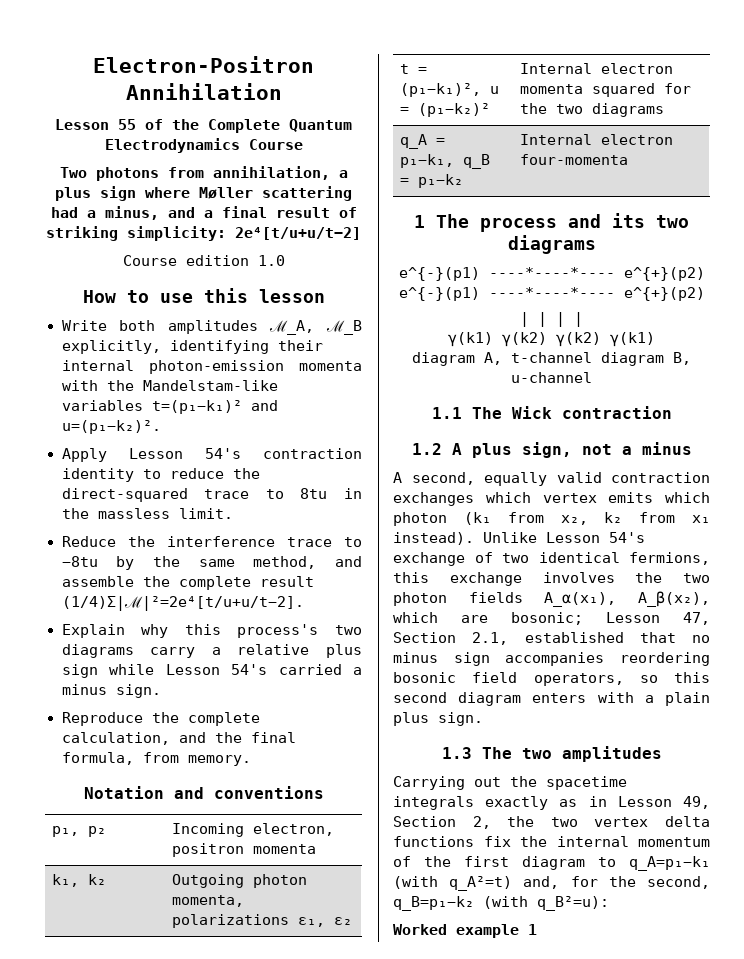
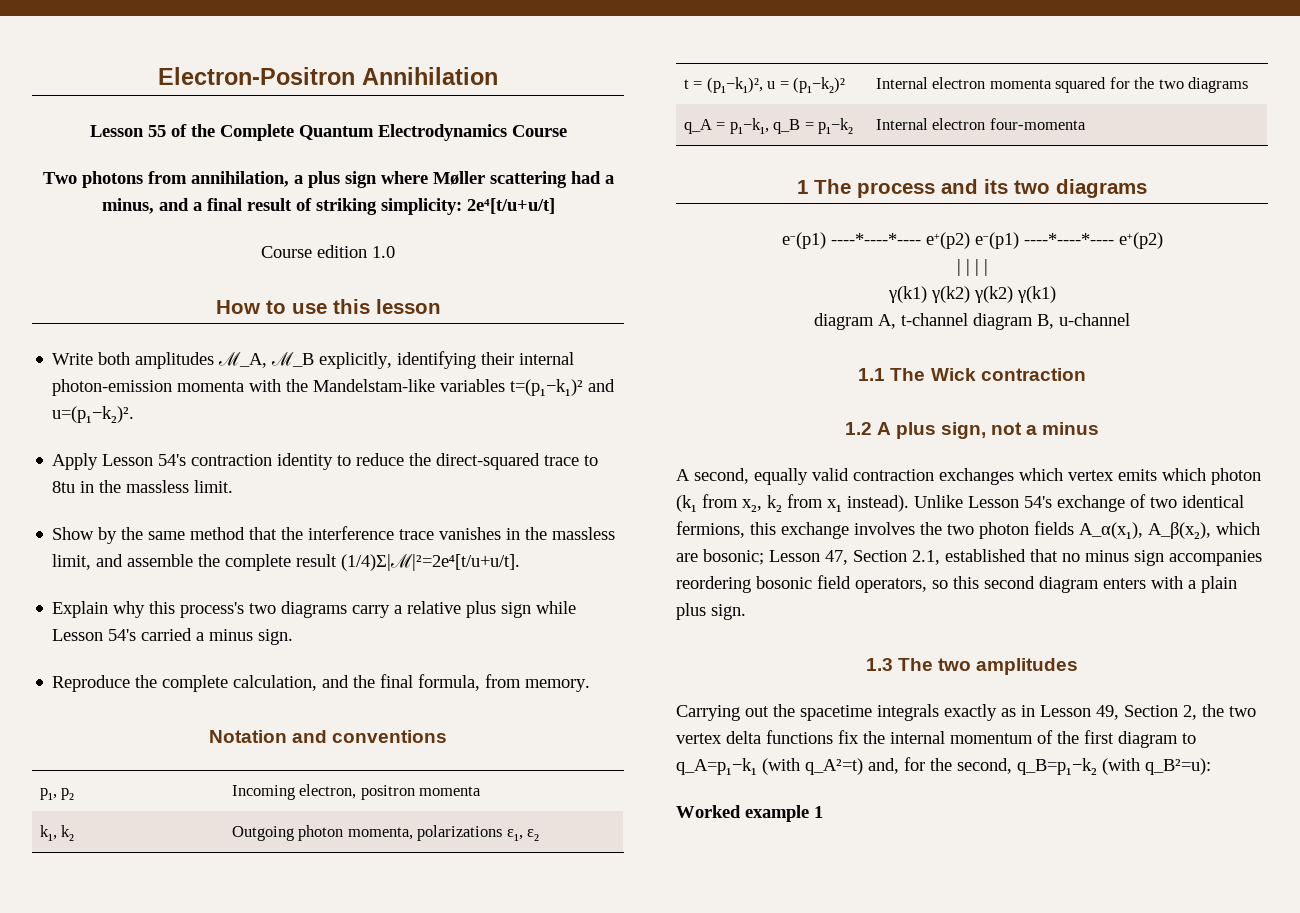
- Two photons from annihilation, a plus sign where Møller scattering had a minus, and a final result of striking simplicity: 2e⁴[t/u+u/t−2]
+ Two photons from annihilation, a plus sign where Møller scattering had a minus, and a final result of striking simplicity: 2e⁴[t/u+u/t]
- Reduce the interference trace to −8tu by the same method, and assemble the complete result (1/4)Σ|ℳ|²=2e⁴[t/u+u/t−2].
+ Show by the same method that the interference trace vanishes in the massless limit, and assemble the complete result (1/4)Σ|ℳ|²=2e⁴[t/u+u/t].
- e^{-}(p1) ----*----*---- e^{+}(p2) e^{-}(p1) ----*----*---- e^{+}(p2)
+ e⁻(p1) ----*----*---- e⁺(p2) e⁻(p1) ----*----*---- e⁺(p2)

